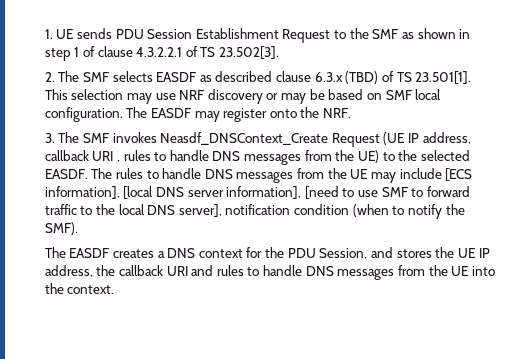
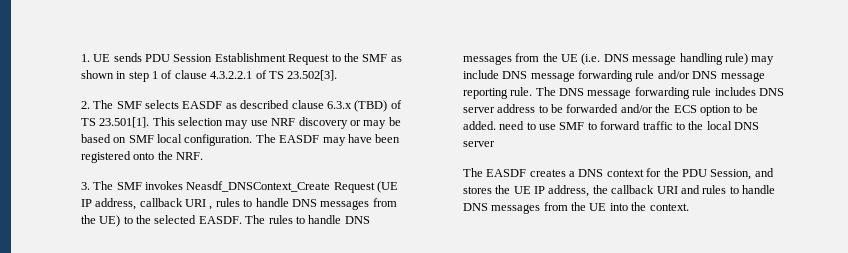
- The EASDF may register onto the NRF.
+ The EASDF may have been registered onto the NRF.
- The rules to handle DNS messages from the UE may include [ECS information], [local DNS server information], [need to use SMF to forward traffic to the local DNS server], notification condition (when to notify the SMF).
+ The rules to handle DNS messages from the UE (i.e. DNS message handling rule) may include DNS message forwarding rule and/or DNS message reporting rule. The DNS message forwarding rule includes DNS server address to be forwarded and/or the ECS option to be added. need to use SMF to forward traffic to the local DNS server

